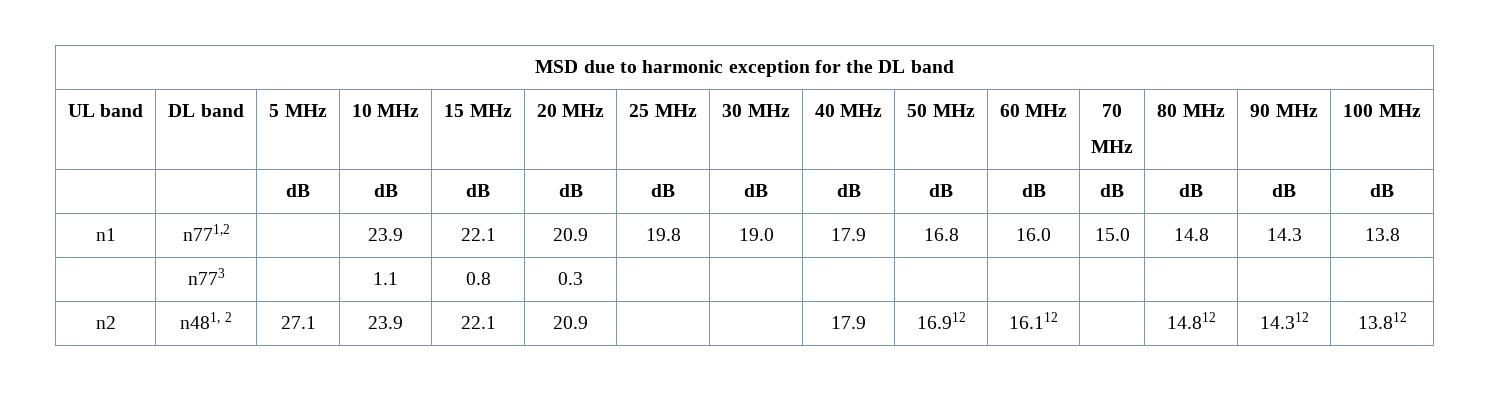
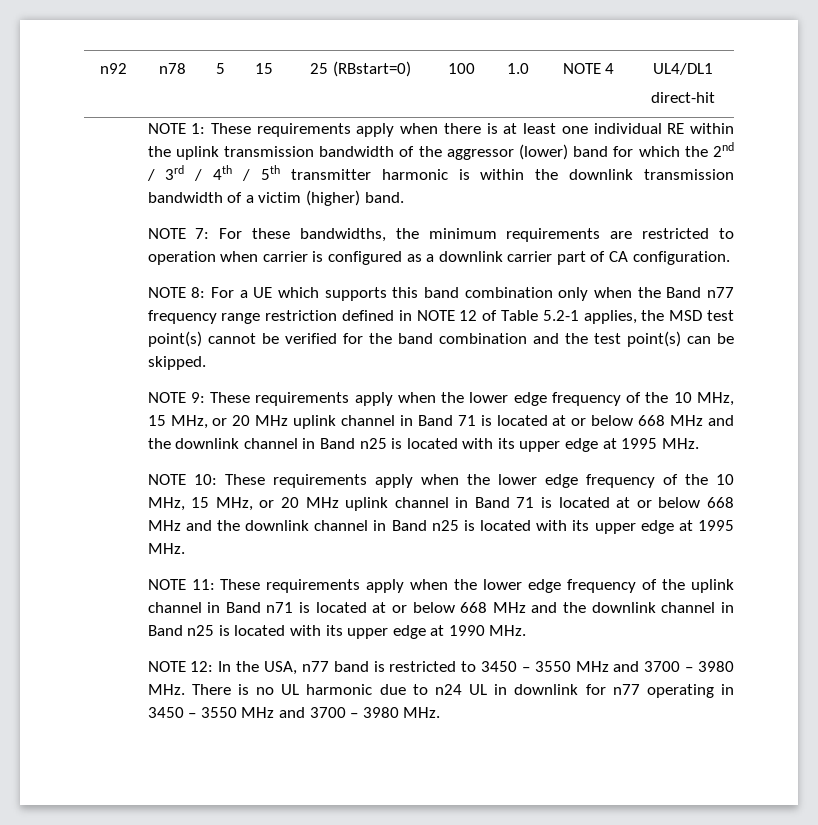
- MSD due to harmonic exception for the DL band
- UL band | DL band | 5 MHz | 10 MHz | 15 MHz | 20 MHz | 25 MHz | 30 MHz | 40 MHz | 50 MHz | 60 MHz | 70
- MHz | 80 MHz | 90 MHz | 100 MHz
- | | dB | dB | dB | dB | dB | dB | dB | dB | dB | dB | dB | dB | dB
- n1 | n771,2 | | 23.9 | 22.1 | 20.9 | 19.8 | 19.0 | 17.9 | 16.8 | 16.0 | 15.0 | 14.8 | 14.3 | 13.8
- | n773 | | 1.1 | 0.8 | 0.3 | | | | | | | | |
- n2 | n481, 2 | 27.1 | 23.9 | 22.1 | 20.9 | | | 17.9 | 16.912 | 16.112 | | 14.812 | 14.312 | 13.812
+ n92 | n78 | 5 | 15 | 25 (RBstart=0) | 100 | 1.0 | NOTE 4 | UL4/DL1
+ direct-hit
+ NOTE 1: These requirements apply when there is at least one individual RE within the uplink transmission bandwidth of the aggressor (lower) band for which the 2nd / 3rd / 4th / 5th transmitter harmonic is within the downlink transmission bandwidth of a victim (higher) band.
+ NOTE 7: For these bandwidths, the minimum requirements are restricted to operation when carrier is configured as a downlink carrier part of CA configuration.
+ NOTE 8: For a UE which supports this band combination only when the Band n77 frequency range restriction defined in NOTE 12 of Table 5.2-1 applies, the MSD test point(s) cannot be verified for the band combination and the test point(s) can be skipped.
+ NOTE 9: These requirements apply when the lower edge frequency of the 10 MHz, 15 MHz, or 20 MHz uplink channel in Band 71 is located at or below 668 MHz and the downlink channel in Band n25 is located with its upper edge at 1995 MHz.
+ NOTE 10: These requirements apply when the lower edge frequency of the 10 MHz, 15 MHz, or 20 MHz uplink channel in Band 71 is located at or below 668 MHz and the downlink channel in Band n25 is located with its upper edge at 1995 MHz.
+ NOTE 11: These requirements apply when the lower edge frequency of the uplink channel in Band n71 is located at or below 668 MHz and the downlink channel in Band n25 is located with its upper edge at 1990 MHz.
+ NOTE 12: In the USA, n77 band is restricted to 3450 – 3550 MHz and 3700 – 3980 MHz. There is no UL harmonic due to n24 UL in downlink for n77 operating in 3450 – 3550 MHz and 3700 – 3980 MHz.

